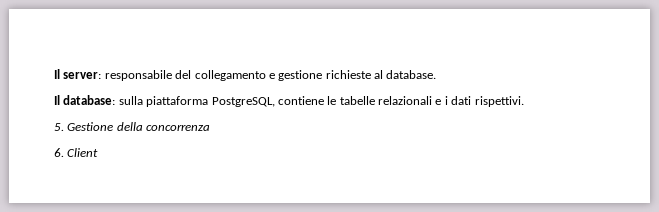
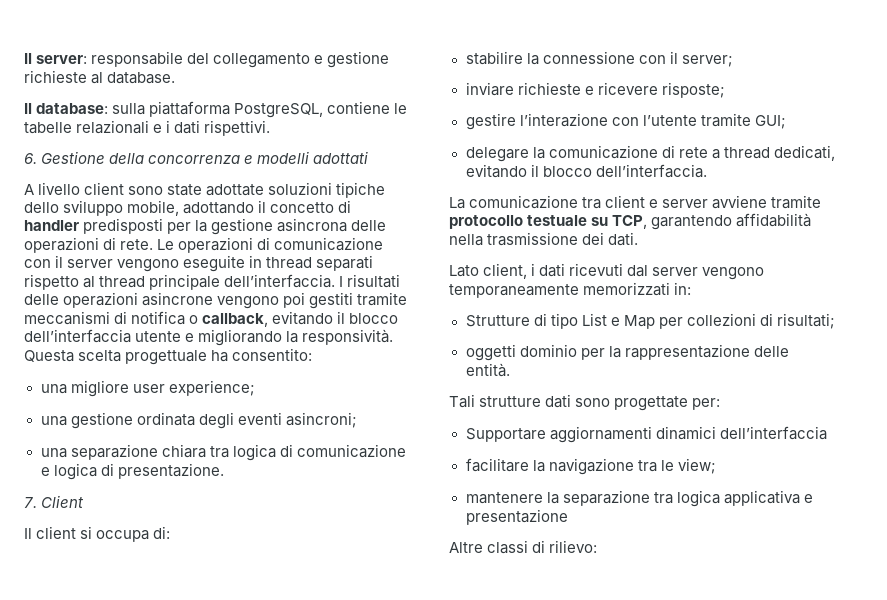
- 5. Gestione della concorrenza
- 6. Client
+ 6. Gestione della concorrenza e modelli adottati
+ A livello client sono state adottate soluzioni tipiche dello sviluppo mobile, adottando il concetto di handler predisposti per la gestione asincrona delle operazioni di rete. Le operazioni di comunicazione con il server vengono eseguite in thread separati rispetto al thread principale dell’interfaccia. I risultati delle operazioni asincrone vengono poi gestiti tramite meccanismi di notifica o callback, evitando il blocco dell’interfaccia utente e migliorando la responsività. Questa scelta progettuale ha consentito:
+ una migliore user experience;
+ una gestione ordinata degli eventi asincroni;
+ una separazione chiara tra logica di comunicazione e logica di presentazione.
+ 7. Client
+ Il client si occupa di:
+ stabilire la connessione con il server;
+ inviare richieste e ricevere risposte;
+ gestire l’interazione con l’utente tramite GUI;
+ delegare la comunicazione di rete a thread dedicati, evitando il blocco dell’interfaccia.
+ La comunicazione tra client e server avviene tramite protocollo testuale su TCP, garantendo affidabilità nella trasmissione dei dati.
+ Lato client, i dati ricevuti dal server vengono temporaneamente memorizzati in:
+ Strutture di tipo List e Map per collezioni di risultati;
+ oggetti dominio per la rappresentazione delle entità.
+ Tali strutture dati sono progettate per:
+ Supportare aggiornamenti dinamici dell’interfaccia
+ facilitare la navigazione tra le view;
+ mantenere la separazione tra logica applicativa e presentazione
+ Altre classi di rilievo:

